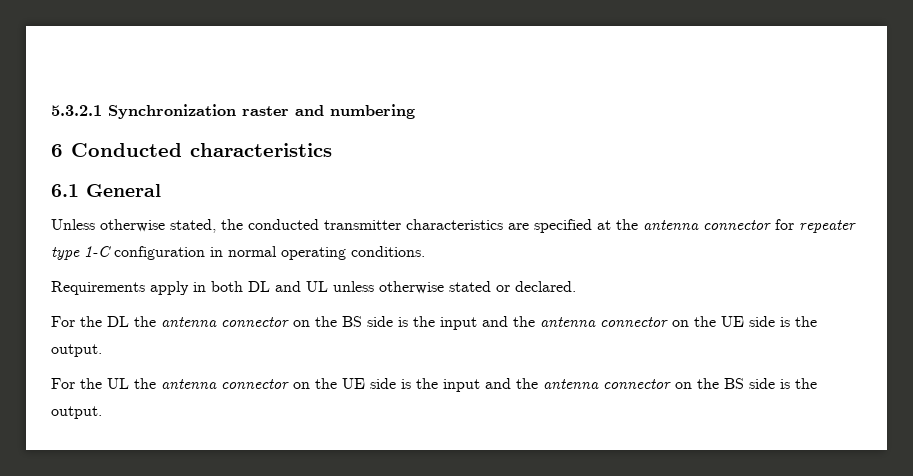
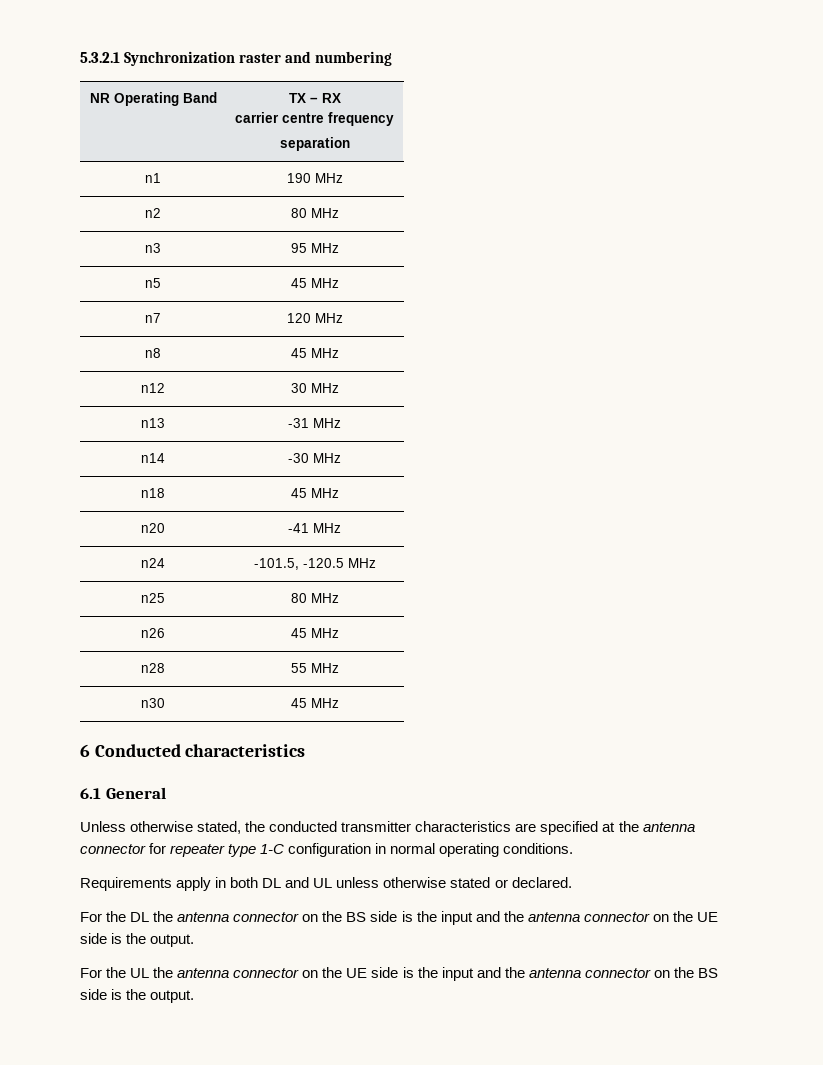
+ NR Operating Band | TX – RX
+ carrier centre frequency
+ separation
+ n1 | 190 MHz
+ n2 | 80 MHz
+ n3 | 95 MHz
+ n5 | 45 MHz
+ n7 | 120 MHz
+ n8 | 45 MHz
+ n12 | 30 MHz
+ n13 | -31 MHz
+ n14 | -30 MHz
+ n18 | 45 MHz
+ n20 | -41 MHz
+ n24 | -101.5, -120.5 MHz
+ n25 | 80 MHz
+ n26 | 45 MHz
+ n28 | 55 MHz
+ n30 | 45 MHz

